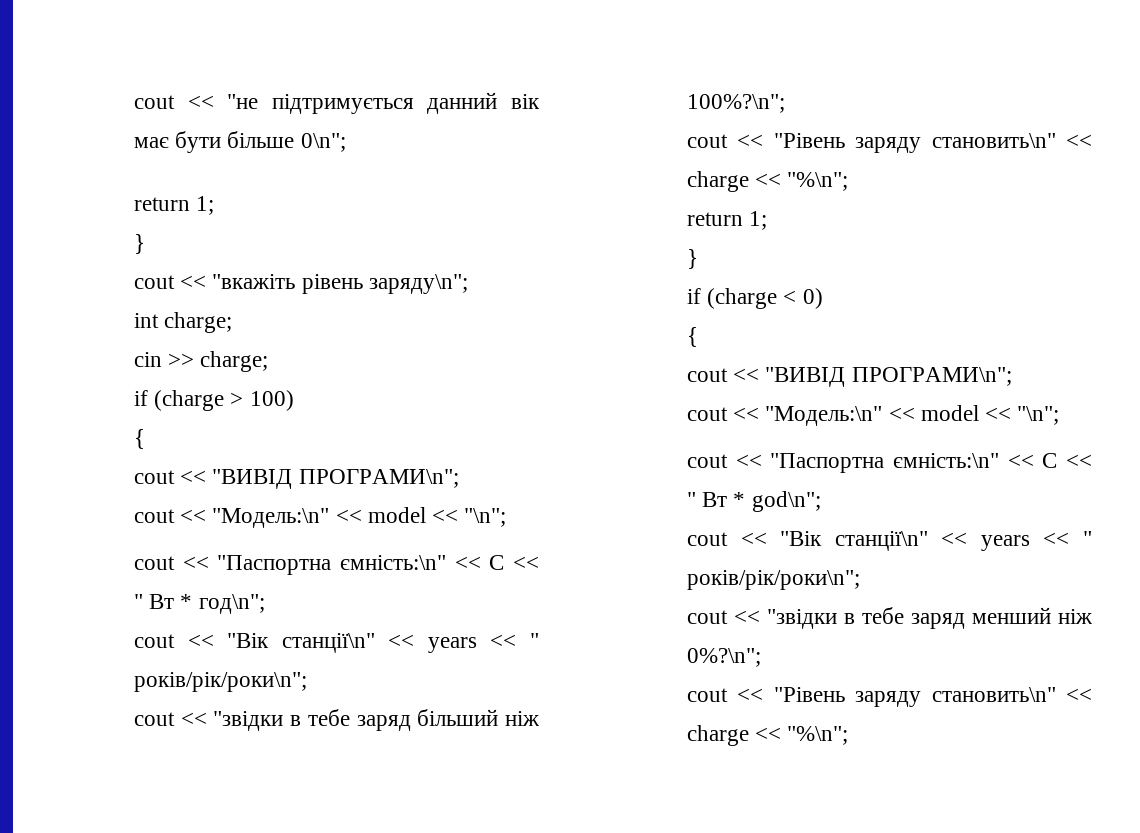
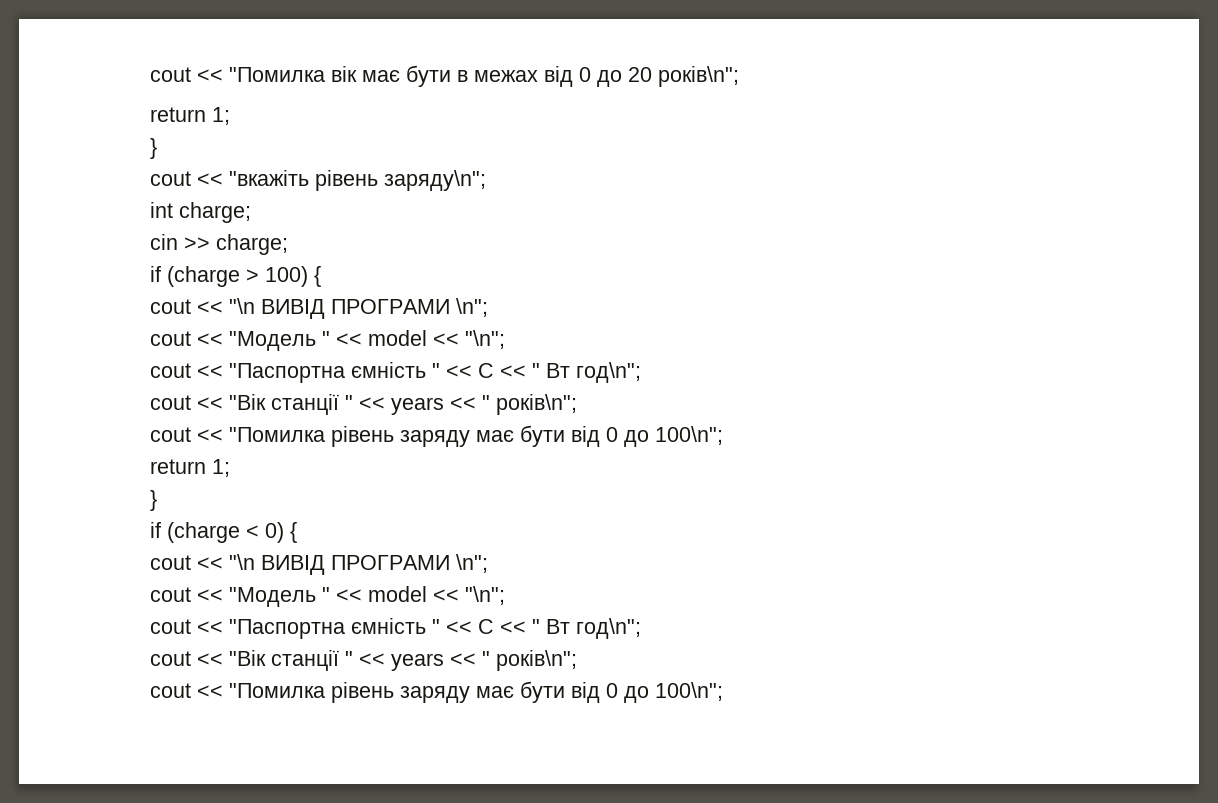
- cout << "не підтримується данний вік має бути більше 0\n";
+ cout << "Помилка вік має бути в межах від 0 до 20 років\n";
- if (charge > 100)
- {
- cout << "ВИВІД ПРОГРАМИ\n";
- cout << "Модель:\n" << model << "\n";
- cout << "Паспортна ємність:\n" << C << " Вт * год\n";
- cout << "Вік станції\n" << years << " років/рік/роки\n";
- cout << "звідки в тебе заряд більший ніж 100%?\n";
- cout << "Рівень заряду становить\n" << charge << "%\n";
+ if (charge > 100) {
+ cout << "\n ВИВІД ПРОГРАМИ \n";
+ cout << "Модель " << model << "\n";
+ cout << "Паспортна ємність " << C << " Вт год\n";
+ cout << "Вік станції " << years << " років\n";
+ cout << "Помилка рівень заряду має бути від 0 до 100\n";
- if (charge < 0)
- {
- cout << "ВИВІД ПРОГРАМИ\n";
- cout << "Модель:\n" << model << "\n";
- cout << "Паспортна ємність:\n" << C << " Вт * god\n";
- cout << "Вік станції\n" << years << " років/рік/роки\n";
- cout << "звідки в тебе заряд менший ніж 0%?\n";
- cout << "Рівень заряду становить\n" << charge << "%\n";
+ if (charge < 0) {
+ cout << "\n ВИВІД ПРОГРАМИ \n";
+ cout << "Модель " << model << "\n";
+ cout << "Паспортна ємність " << C << " Вт год\n";
+ cout << "Вік станції " << years << " років\n";
+ cout << "Помилка рівень заряду має бути від 0 до 100\n";

